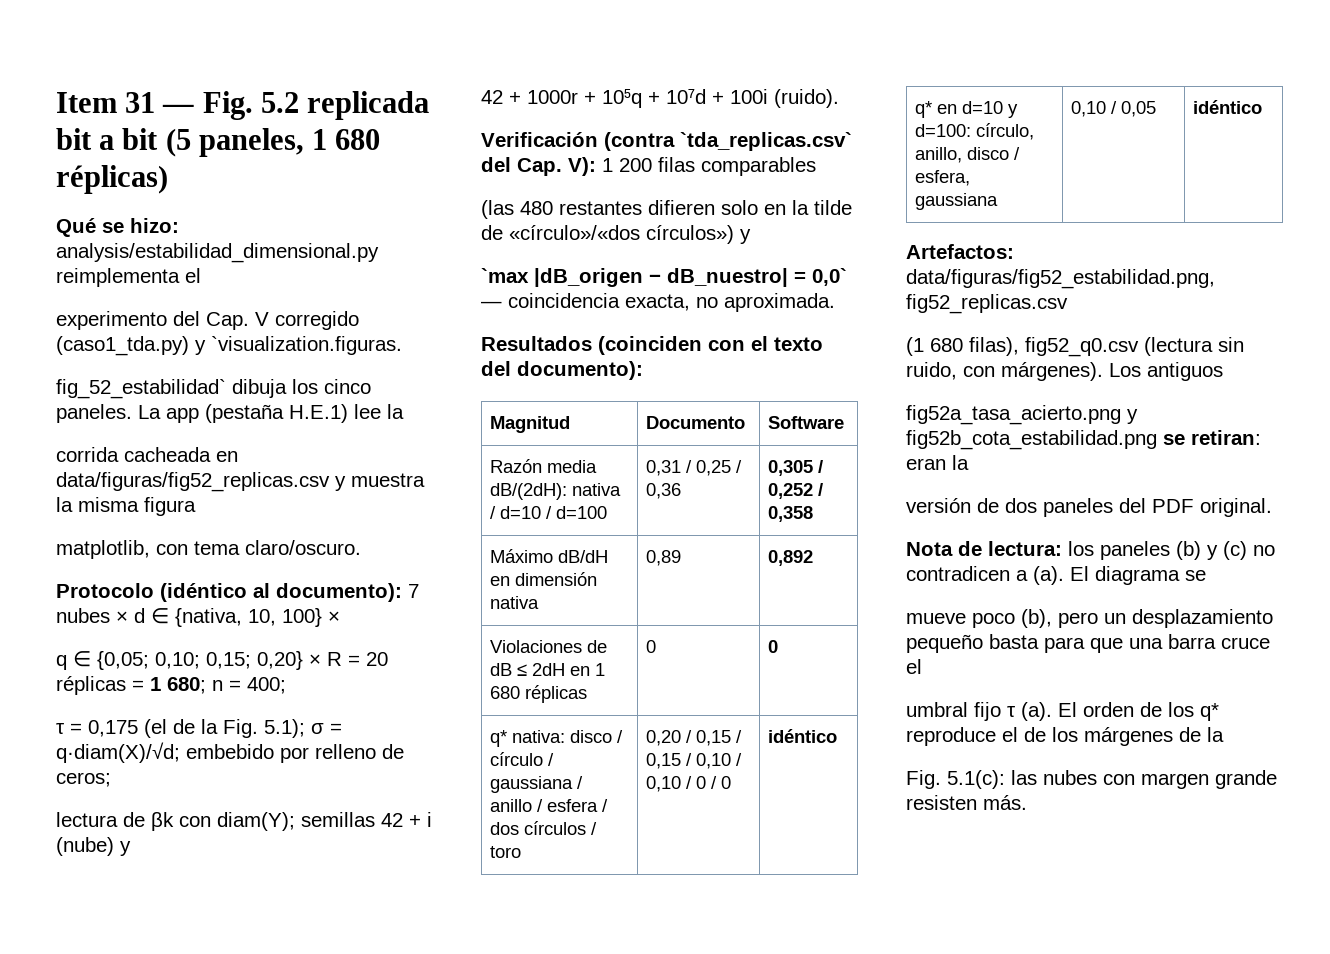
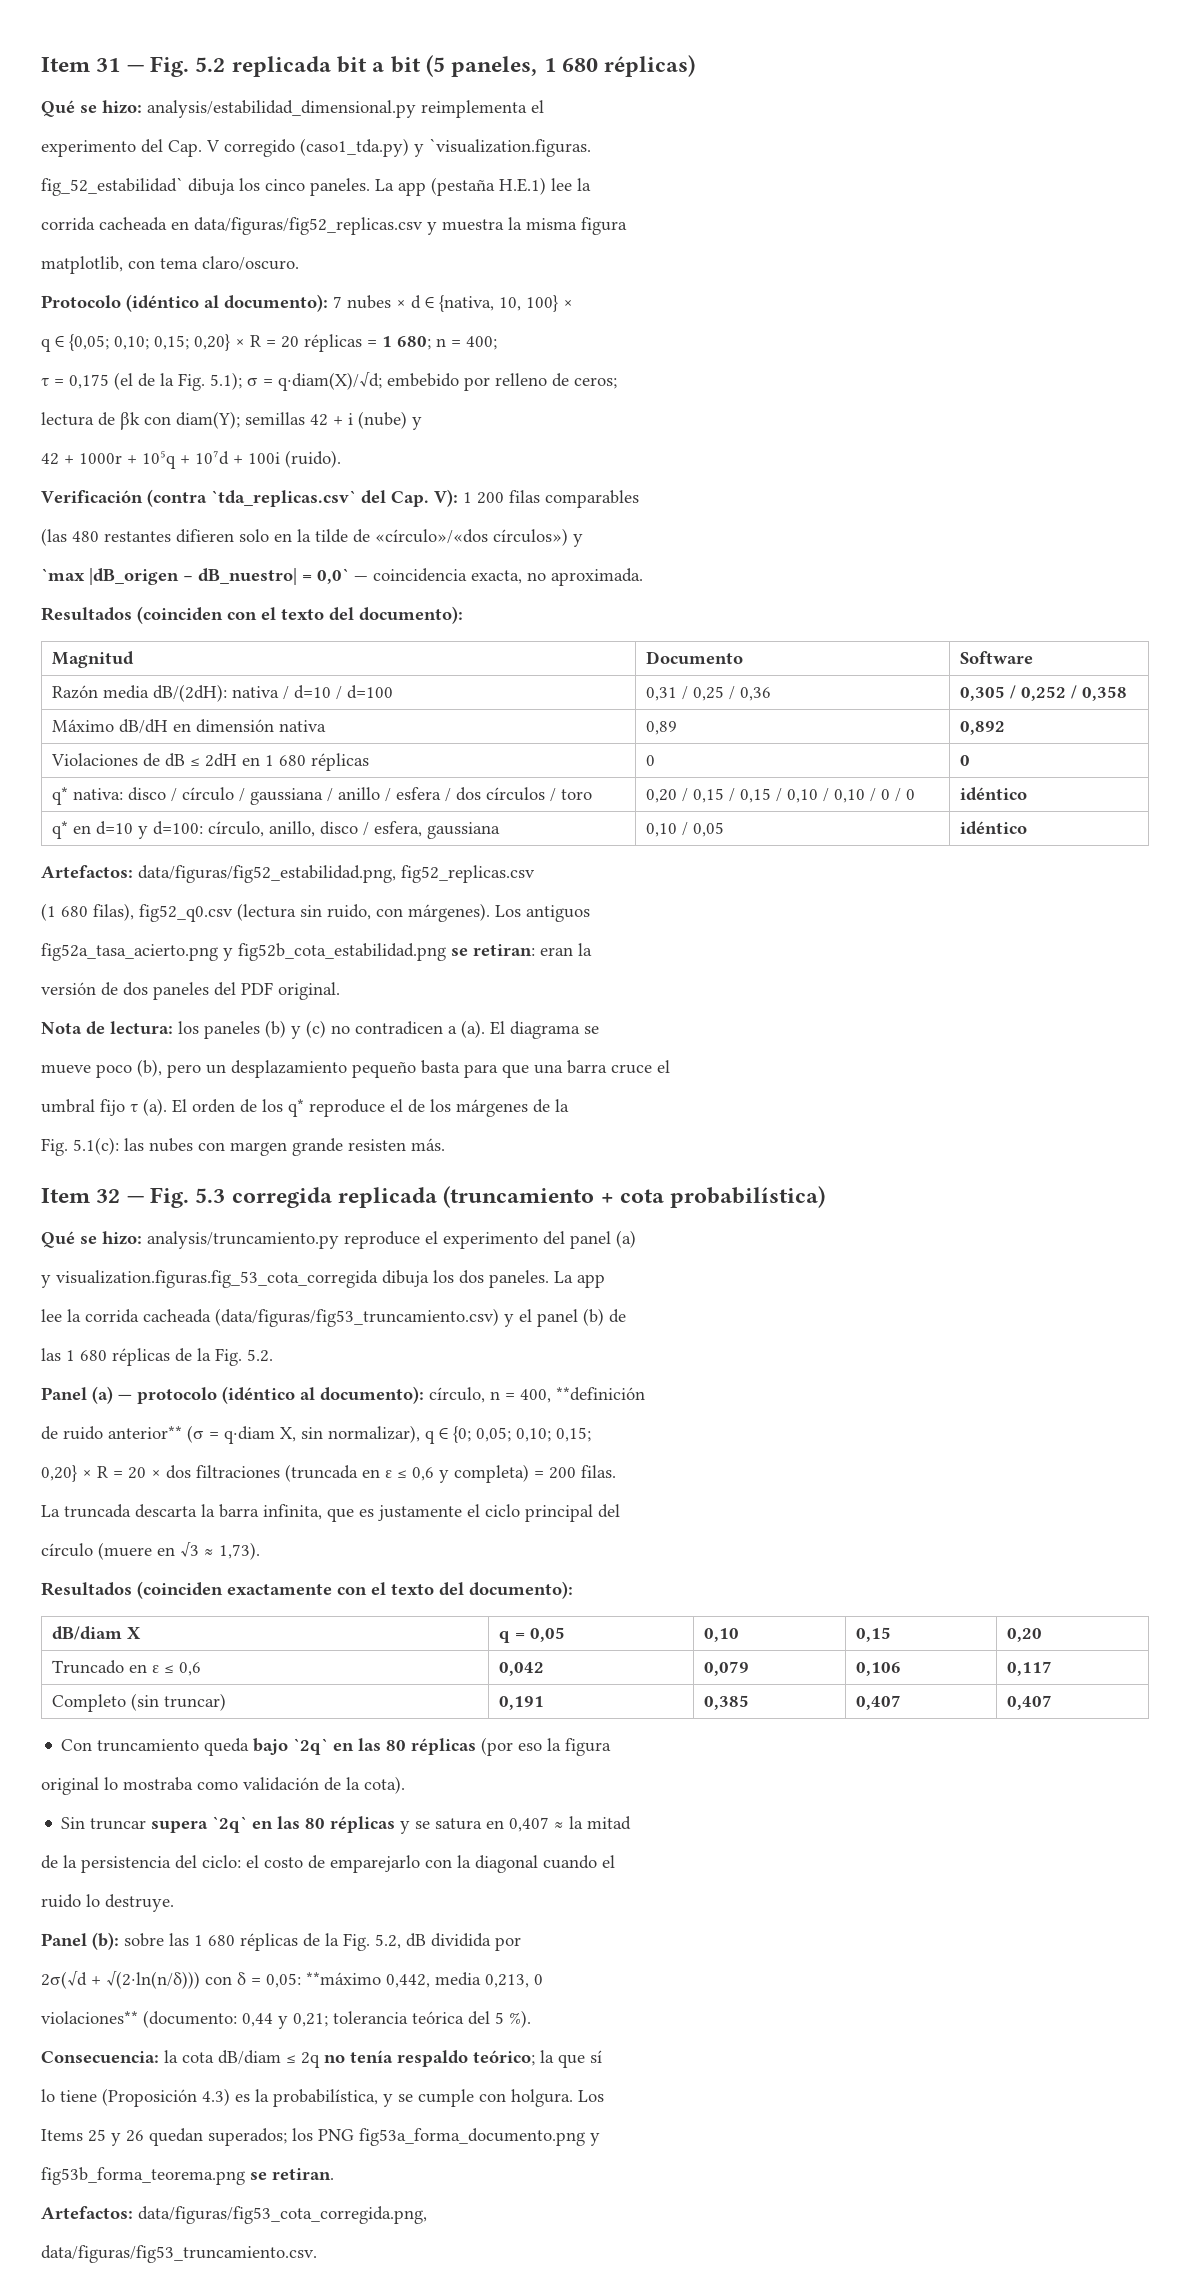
+ Item 32 — Fig. 5.3 corregida replicada (truncamiento + cota probabilística)
+ Qué se hizo: analysis/truncamiento.py reproduce el experimento del panel (a)
+ y visualization.figuras.fig_53_cota_corregida dibuja los dos paneles. La app
+ lee la corrida cacheada (data/figuras/fig53_truncamiento.csv) y el panel (b) de
+ las 1 680 réplicas de la Fig. 5.2.
+ Panel (a) — protocolo (idéntico al documento): círculo, n = 400, **definición
+ de ruido anterior** (σ = q·diam X, sin normalizar), q ∈ {0; 0,05; 0,10; 0,15;
+ 0,20} × R = 20 × dos filtraciones (truncada en ε ≤ 0,6 y completa) = 200 filas.
+ La truncada descarta la barra infinita, que es justamente el ciclo principal del
+ círculo (muere en √3 ≈ 1,73).
+ Resultados (coinciden exactamente con el texto del documento):
+ dB/diam X | q = 0,05 | 0,10 | 0,15 | 0,20
+ Truncado en ε ≤ 0,6 | 0,042 | 0,079 | 0,106 | 0,117
+ Completo (sin truncar) | 0,191 | 0,385 | 0,407 | 0,407
+ Con truncamiento queda bajo `2q` en las 80 réplicas (por eso la figura
+ original lo mostraba como validación de la cota).
+ Sin truncar supera `2q` en las 80 réplicas y se satura en 0,407 ≈ la mitad
+ de la persistencia del ciclo: el costo de emparejarlo con la diagonal cuando el
+ ruido lo destruye.
+ Panel (b): sobre las 1 680 réplicas de la Fig. 5.2, dB dividida por
+ 2σ(√d + √(2·ln(n/δ))) con δ = 0,05: **máximo 0,442, media 0,213, 0
+ violaciones** (documento: 0,44 y 0,21; tolerancia teórica del 5 %).
+ Consecuencia: la cota dB/diam ≤ 2q no tenía respaldo teórico; la que sí
+ lo tiene (Proposición 4.3) es la probabilística, y se cumple con holgura. Los
+ Items 25 y 26 quedan superados; los PNG fig53a_forma_documento.png y
+ fig53b_forma_teorema.png se retiran.
+ Artefactos: data/figuras/fig53_cota_corregida.png,
+ data/figuras/fig53_truncamiento.csv.

